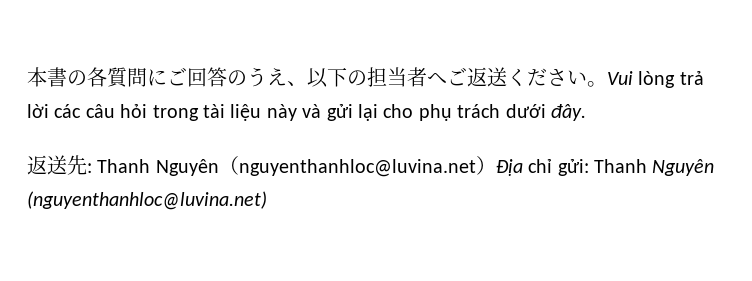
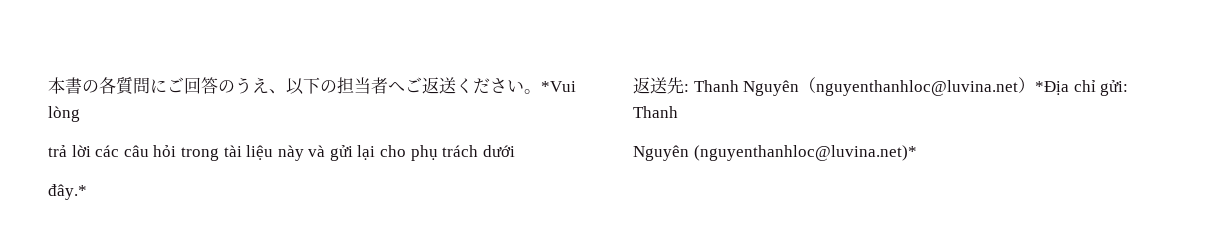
- Vui lòng trả lời các câu hỏi trong tài liệu này và gửi lại cho phụ trách dưới đây.
+ *Vui lòng
+ trả lời các câu hỏi trong tài liệu này và gửi lại cho phụ trách dưới
+ đây.*
- 返送先: Thanh Nguyên（nguyenthanhloc@luvina.net）Địa chỉ gửi: Thanh Nguyên (nguyenthanhloc@luvina.net)
+ 返送先: Thanh Nguyên（nguyenthanhloc@luvina.net）*Địa chỉ gửi: Thanh
+ Nguyên (nguyenthanhloc@luvina.net)*

